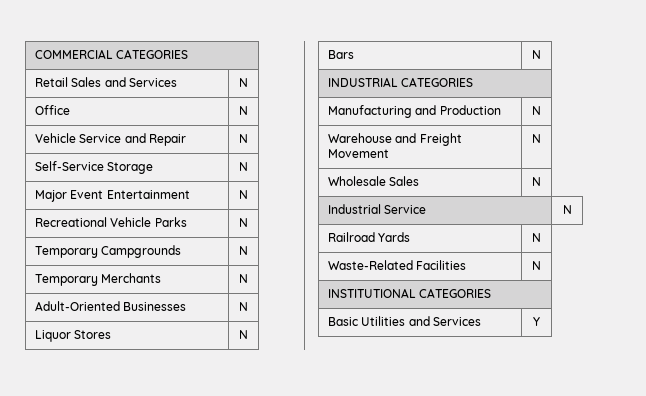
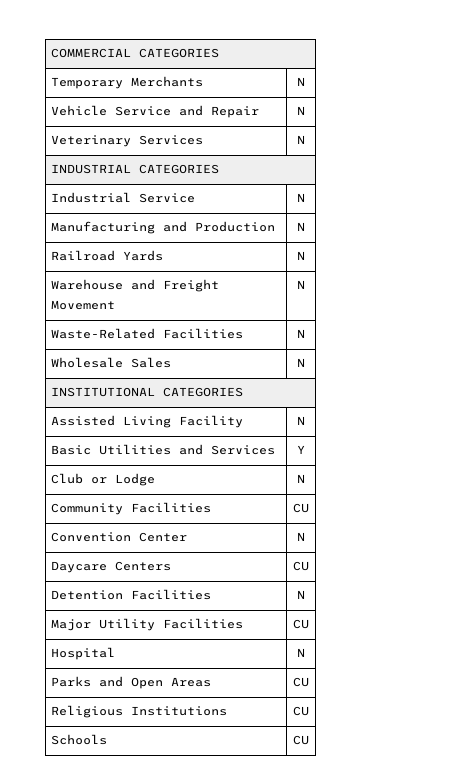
- Retail Sales and Services | N
- Office | N
+ Temporary Merchants | N
- Self-Service Storage | N
- Major Event Entertainment | N
- Recreational Vehicle Parks | N
- Temporary Campgrounds | N
- Temporary Merchants | N
- Adult-Oriented Businesses | N
- Liquor Stores | N
- Bars | N
+ Veterinary Services | N
+ Industrial Service | N
+ Railroad Yards | N
+ Waste-Related Facilities | N
- Industrial Service | N
- Railroad Yards | N
- Waste-Related Facilities | N
  INSTITUTIONAL CATEGORIES
+ Assisted Living Facility | N
+ Club or Lodge | N
+ Community Facilities | CU
+ Convention Center | N
+ Daycare Centers | CU
+ Detention Facilities | N
+ Major Utility Facilities | CU
+ Hospital | N
+ Parks and Open Areas | CU
+ Religious Institutions | CU
+ Schools | CU

